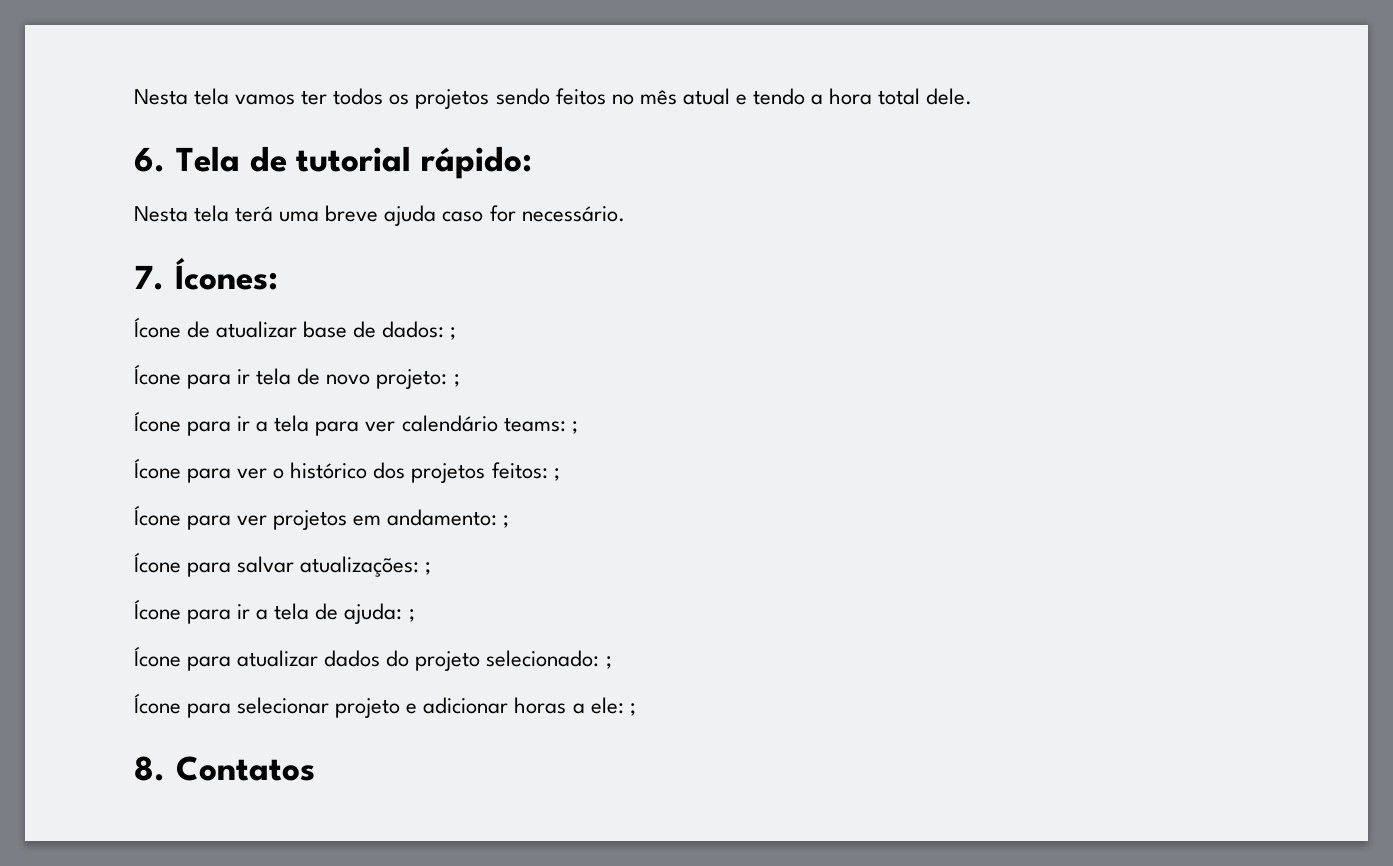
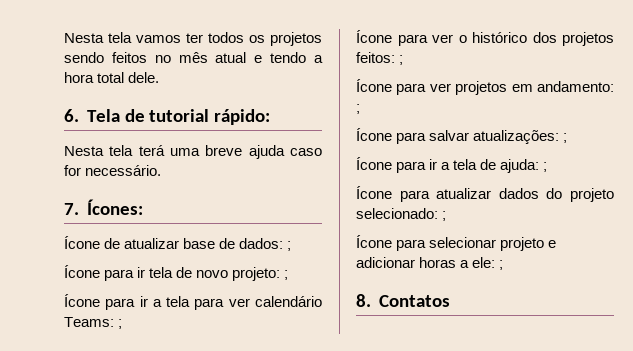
- Ícone para ir a tela para ver calendário teams: ;
+ Ícone para ir a tela para ver calendário Teams: ;

